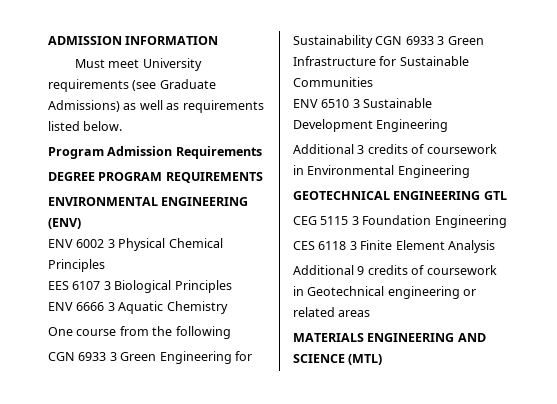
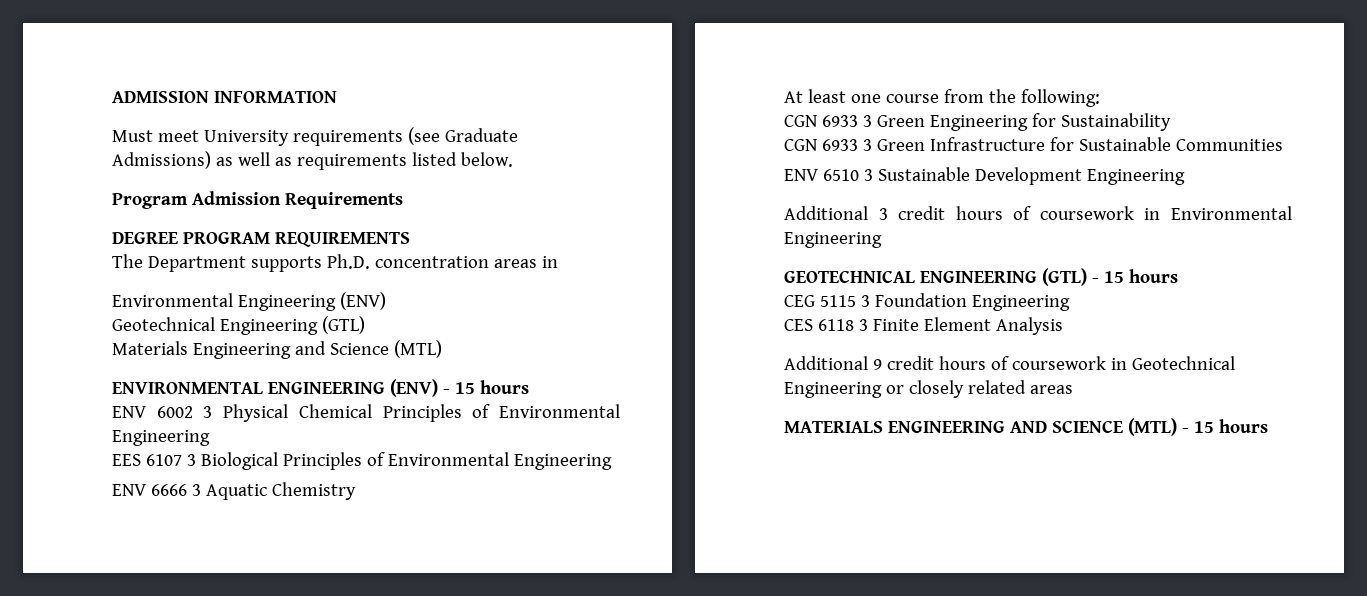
+ The Department supports Ph.D. concentration areas in
+ Environmental Engineering (ENV)
+ Geotechnical Engineering (GTL)
+ Materials Engineering and Science (MTL)
- ENVIRONMENTAL ENGINEERING (ENV)
+ ENVIRONMENTAL ENGINEERING (ENV) - 15 hours
- ENV 6002 3 Physical Chemical Principles
+ ENV 6002 3 Physical Chemical Principles of Environmental Engineering
- EES 6107 3 Biological Principles
+ EES 6107 3 Biological Principles of Environmental Engineering
- One course from the following
+ At least one course from the following:
- CGN 6933 3 Green Engineering for Sustainability CGN 6933 3 Green Infrastructure for Sustainable Communities
+ CGN 6933 3 Green Engineering for Sustainability
+ CGN 6933 3 Green Infrastructure for Sustainable Communities
- Additional 3 credits of coursework in Environmental Engineering
+ Additional 3 credit hours of coursework in Environmental Engineering
- GEOTECHNICAL ENGINEERING GTL
+ GEOTECHNICAL ENGINEERING (GTL) - 15 hours
- Additional 9 credits of coursework in Geotechnical engineering or related areas
+ Additional 9 credit hours of coursework in Geotechnical Engineering or closely related areas
- MATERIALS ENGINEERING AND SCIENCE (MTL)
+ MATERIALS ENGINEERING AND SCIENCE (MTL) - 15 hours

